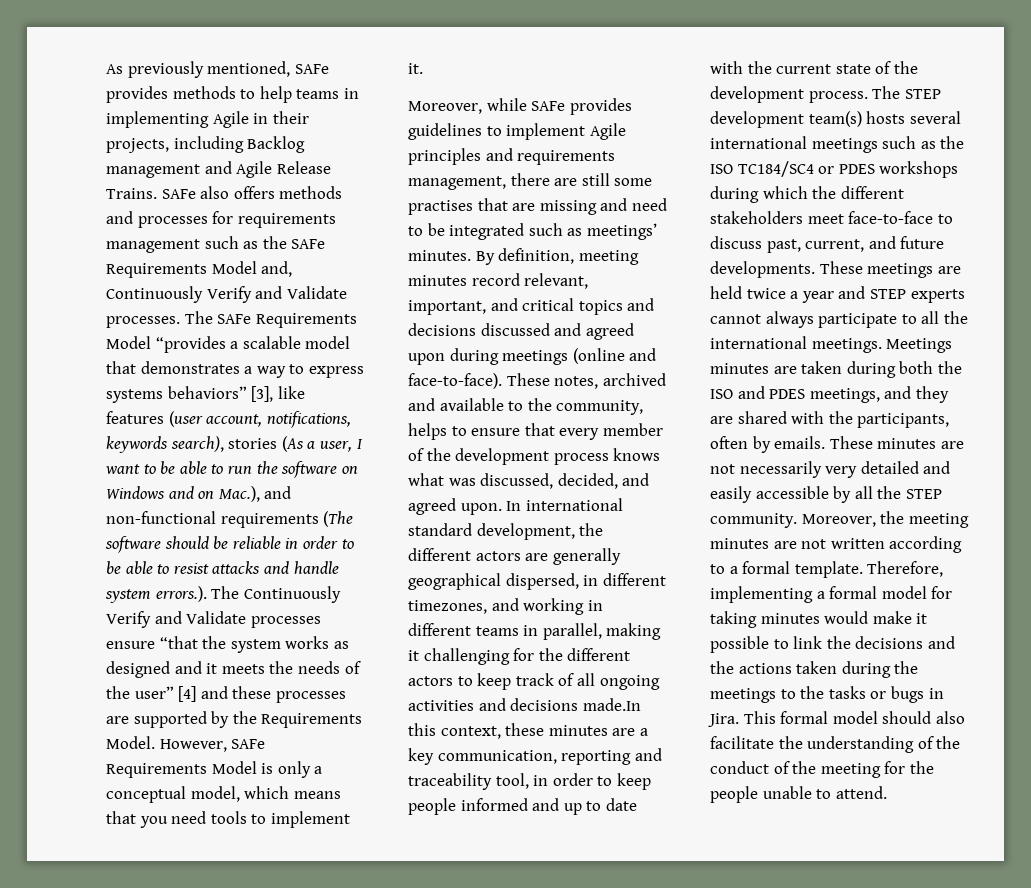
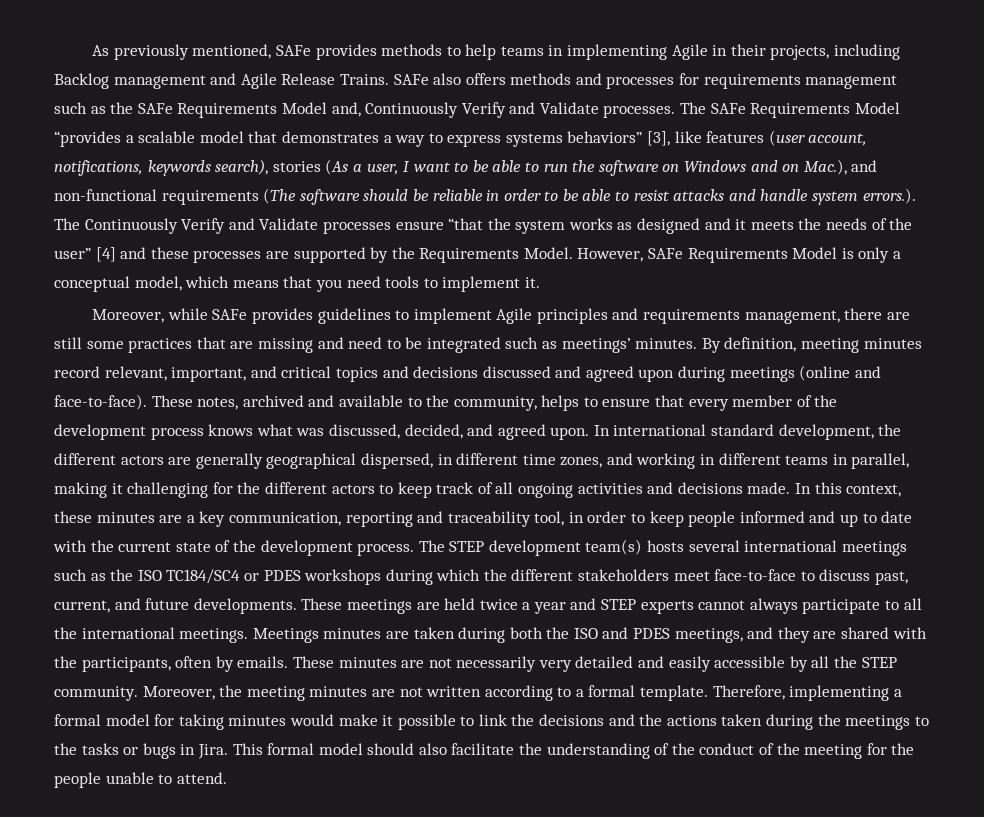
- Moreover, while SAFe provides guidelines to implement Agile principles and requirements management, there are still some practises that are missing and need to be integrated such as meetings’ minutes.
+ Moreover, while SAFe provides guidelines to implement Agile principles and requirements management, there are still some practices that are missing and need to be integrated such as meetings’ minutes.
- In international standard development, the different actors are generally geographical dispersed, in different timezones, and working in different teams in parallel, making it challenging for the different actors to keep track of all ongoing activities and decisions made.In this context, these minutes are a key communication, reporting and traceability tool, in order to keep people informed and up to date with the current state of the development process.
+ In international standard development, the different actors are generally geographical dispersed, in different time zones, and working in different teams in parallel, making it challenging for the different actors to keep track of all ongoing activities and decisions made. In this context, these minutes are a key communication, reporting and traceability tool, in order to keep people informed and up to date with the current state of the development process.

